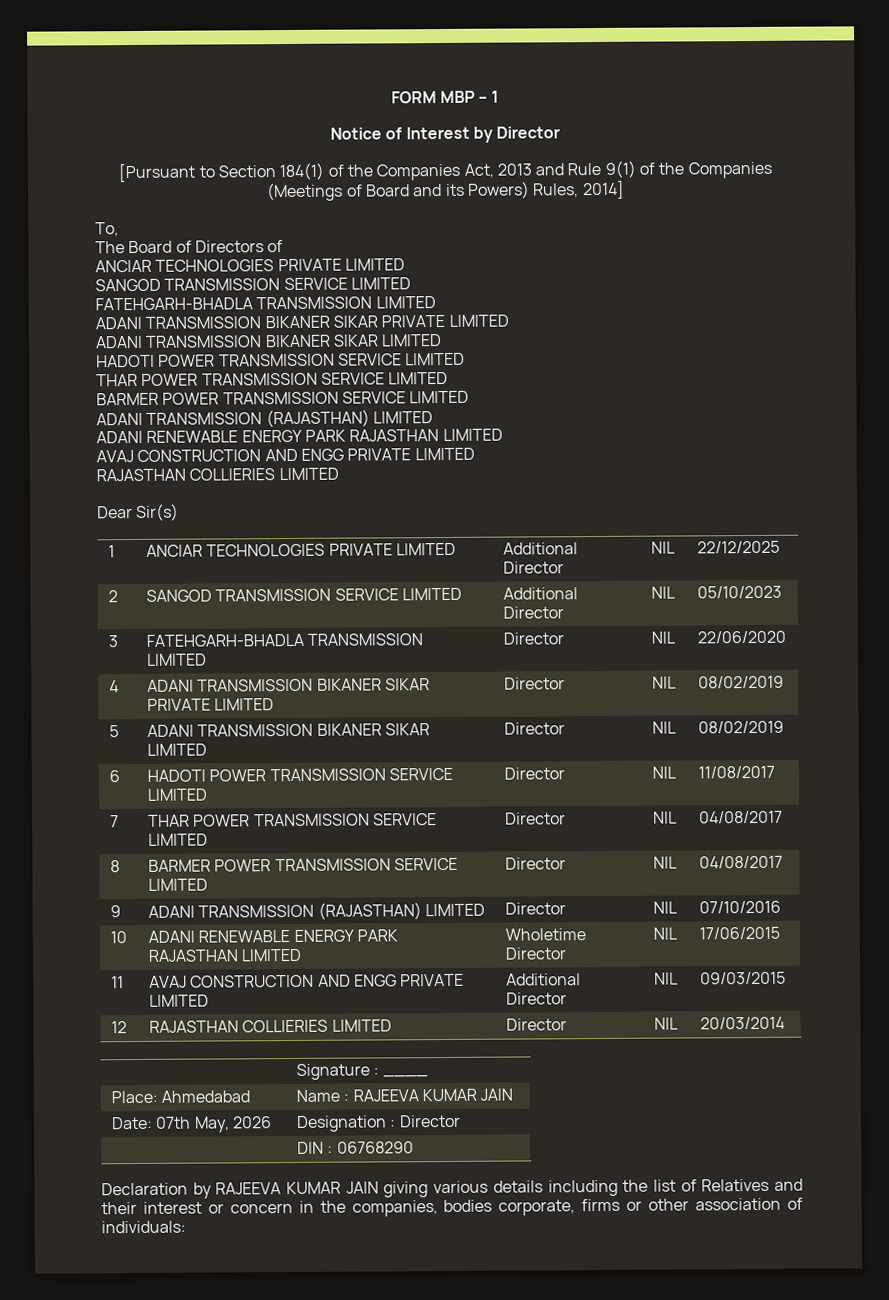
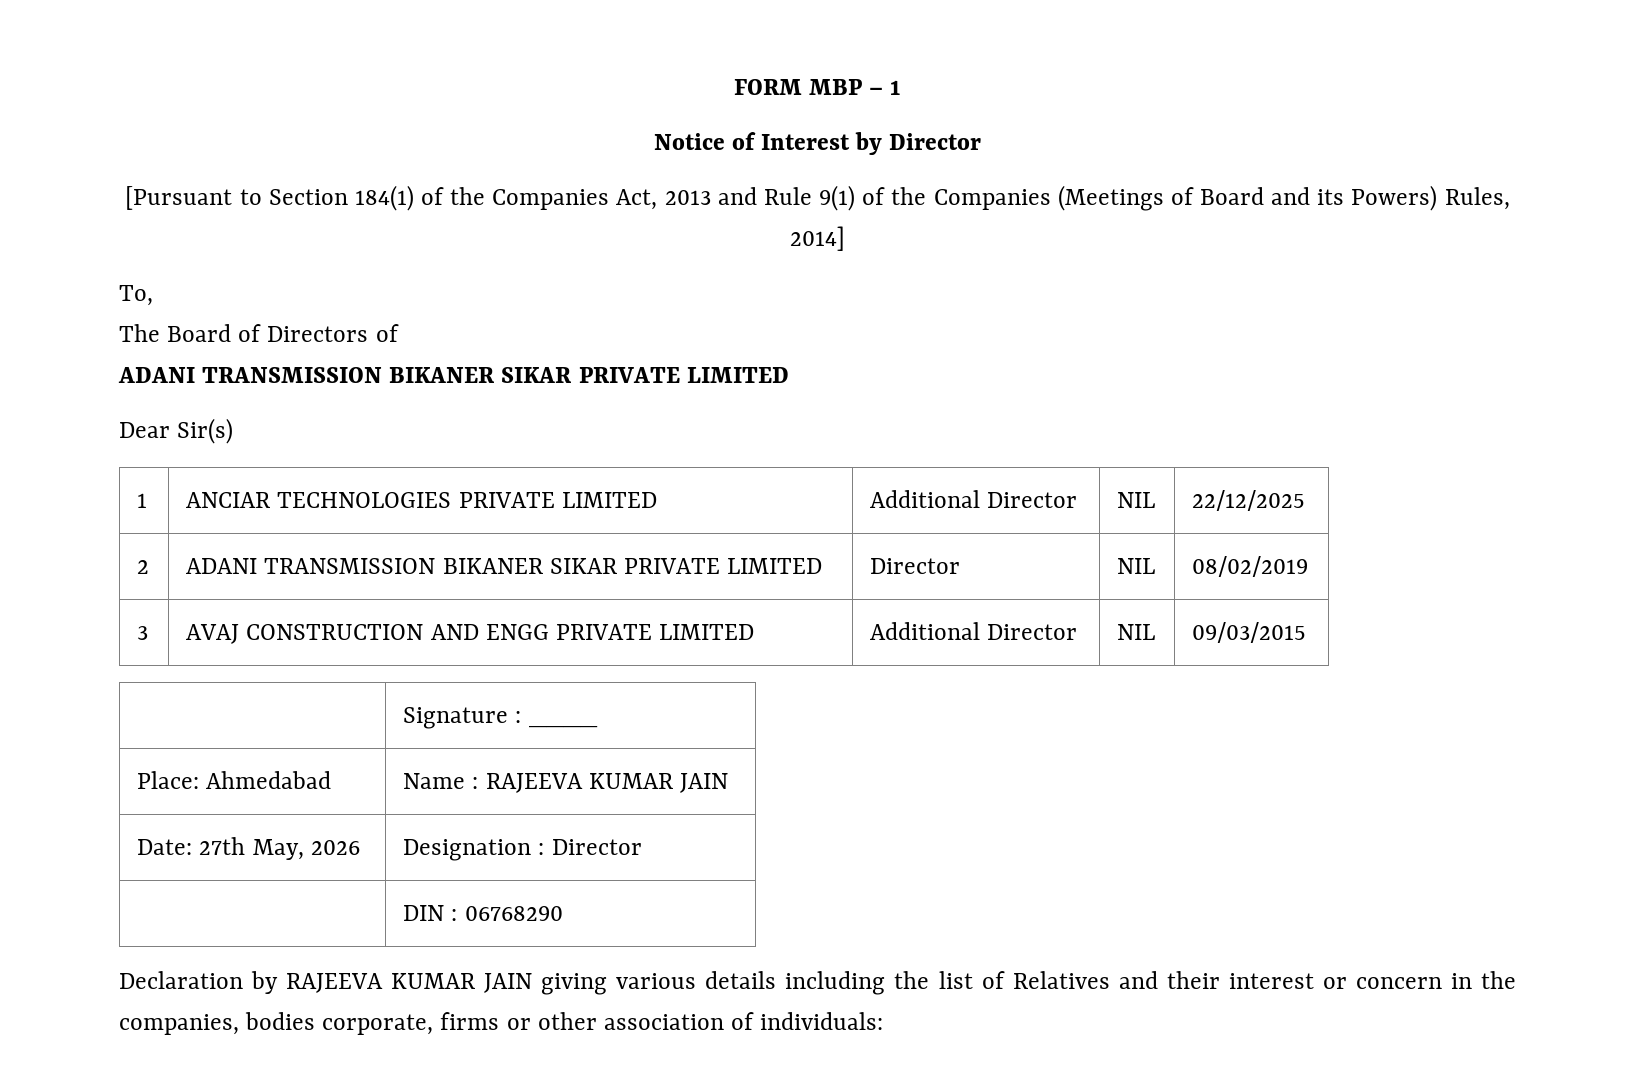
  The Board of Directors of
- ANCIAR TECHNOLOGIES PRIVATE LIMITED
- SANGOD TRANSMISSION SERVICE LIMITED
- FATEHGARH-BHADLA TRANSMISSION LIMITED
  ADANI TRANSMISSION BIKANER SIKAR PRIVATE LIMITED
- ADANI TRANSMISSION BIKANER SIKAR LIMITED
- HADOTI POWER TRANSMISSION SERVICE LIMITED
- THAR POWER TRANSMISSION SERVICE LIMITED
- BARMER POWER TRANSMISSION SERVICE LIMITED
- ADANI TRANSMISSION (RAJASTHAN) LIMITED
- ADANI RENEWABLE ENERGY PARK RAJASTHAN LIMITED
- AVAJ CONSTRUCTION AND ENGG PRIVATE LIMITED
- RAJASTHAN COLLIERIES LIMITED
- 2 | SANGOD TRANSMISSION SERVICE LIMITED | Additional Director | NIL | 05/10/2023
- 3 | FATEHGARH-BHADLA TRANSMISSION LIMITED | Director | NIL | 22/06/2020
- 4 | ADANI TRANSMISSION BIKANER SIKAR PRIVATE LIMITED | Director | NIL | 08/02/2019
+ 2 | ADANI TRANSMISSION BIKANER SIKAR PRIVATE LIMITED | Director | NIL | 08/02/2019
- 5 | ADANI TRANSMISSION BIKANER SIKAR LIMITED | Director | NIL | 08/02/2019
- 6 | HADOTI POWER TRANSMISSION SERVICE LIMITED | Director | NIL | 11/08/2017
- 7 | THAR POWER TRANSMISSION SERVICE LIMITED | Director | NIL | 04/08/2017
- 8 | BARMER POWER TRANSMISSION SERVICE LIMITED | Director | NIL | 04/08/2017
- 9 | ADANI TRANSMISSION (RAJASTHAN) LIMITED | Director | NIL | 07/10/2016
- 10 | ADANI RENEWABLE ENERGY PARK RAJASTHAN LIMITED | Wholetime Director | NIL | 17/06/2015
- 11 | AVAJ CONSTRUCTION AND ENGG PRIVATE LIMITED | Additional Director | NIL | 09/03/2015
+ 3 | AVAJ CONSTRUCTION AND ENGG PRIVATE LIMITED | Additional Director | NIL | 09/03/2015
- 12 | RAJASTHAN COLLIERIES LIMITED | Director | NIL | 20/03/2014
- Date: 07th May, 2026 | Designation : Director
+ Date: 27th May, 2026 | Designation : Director

